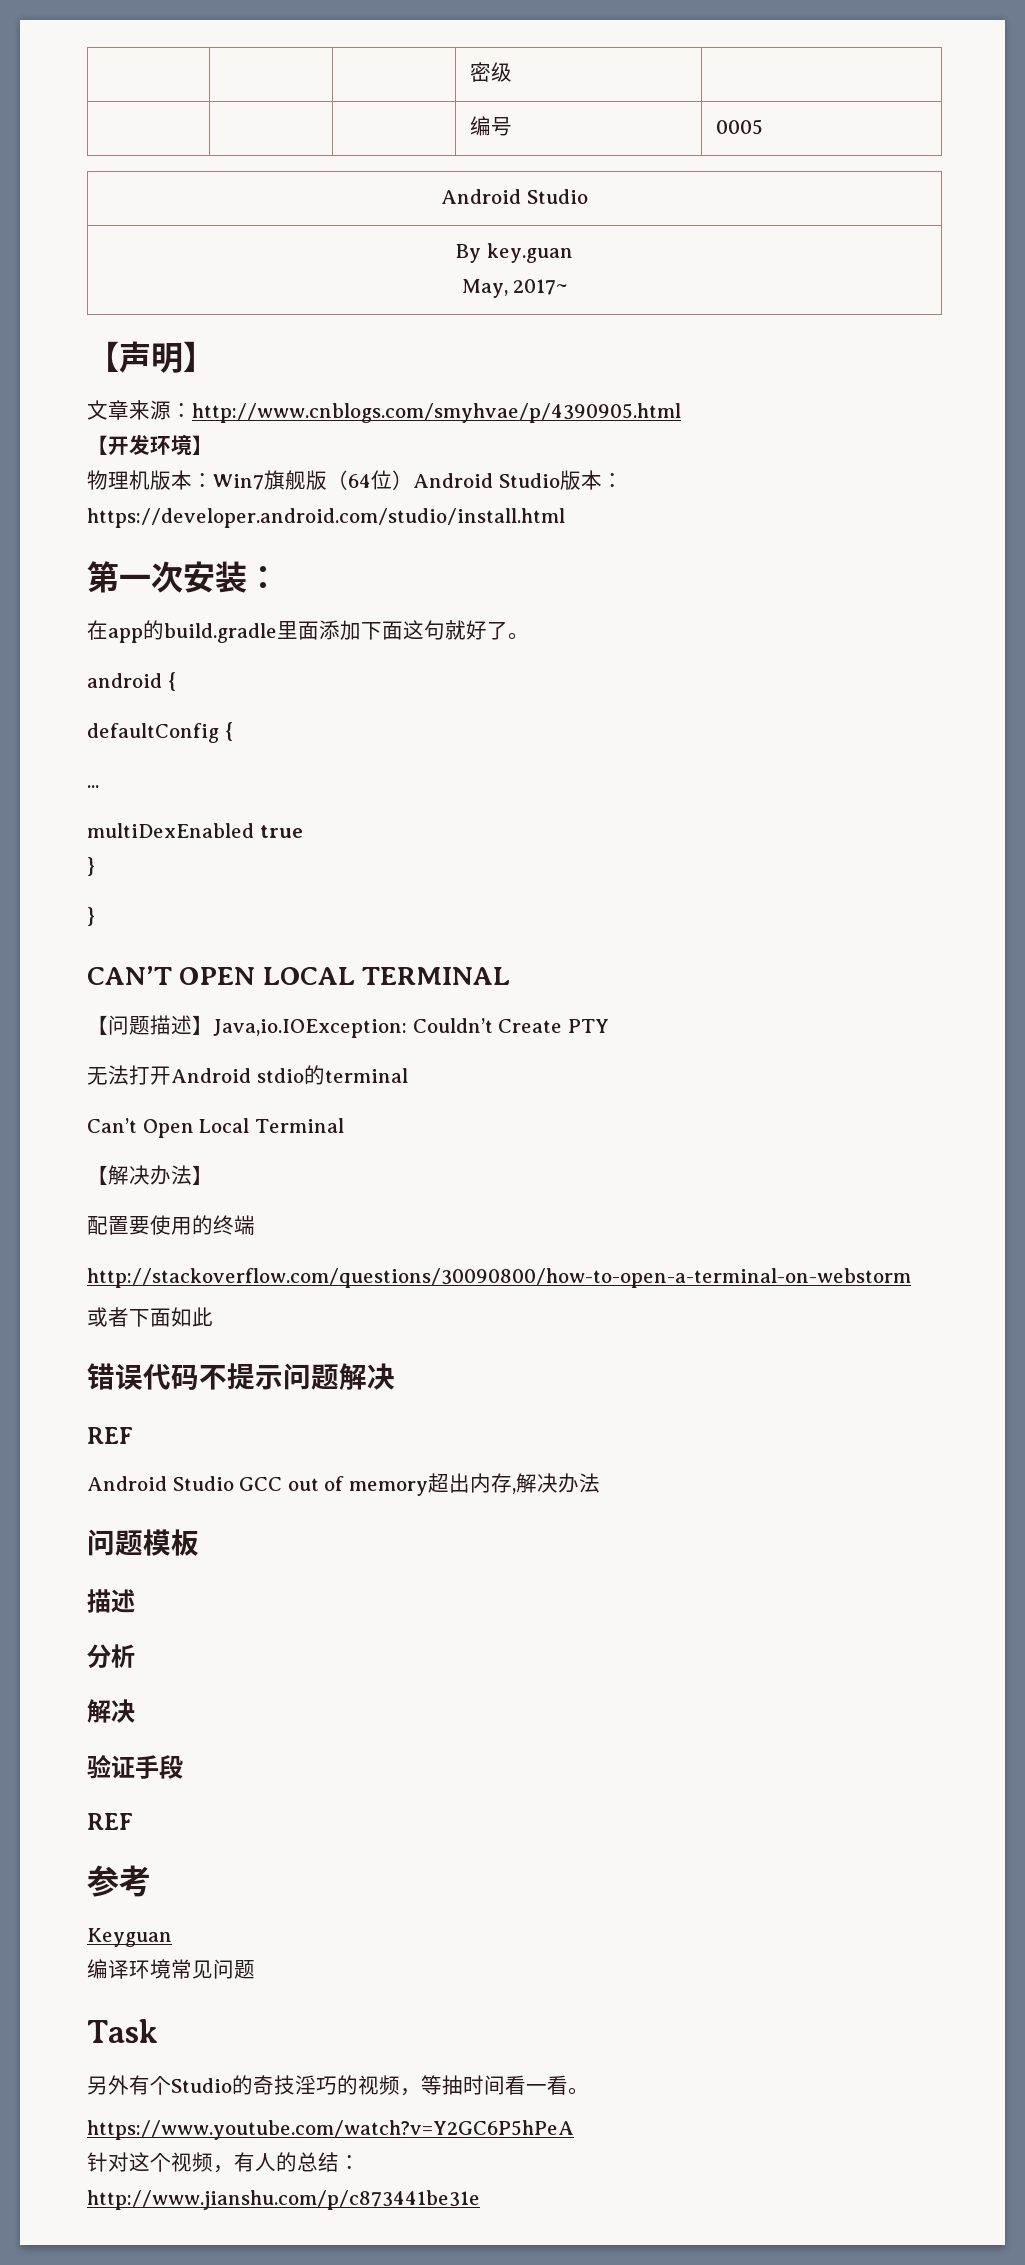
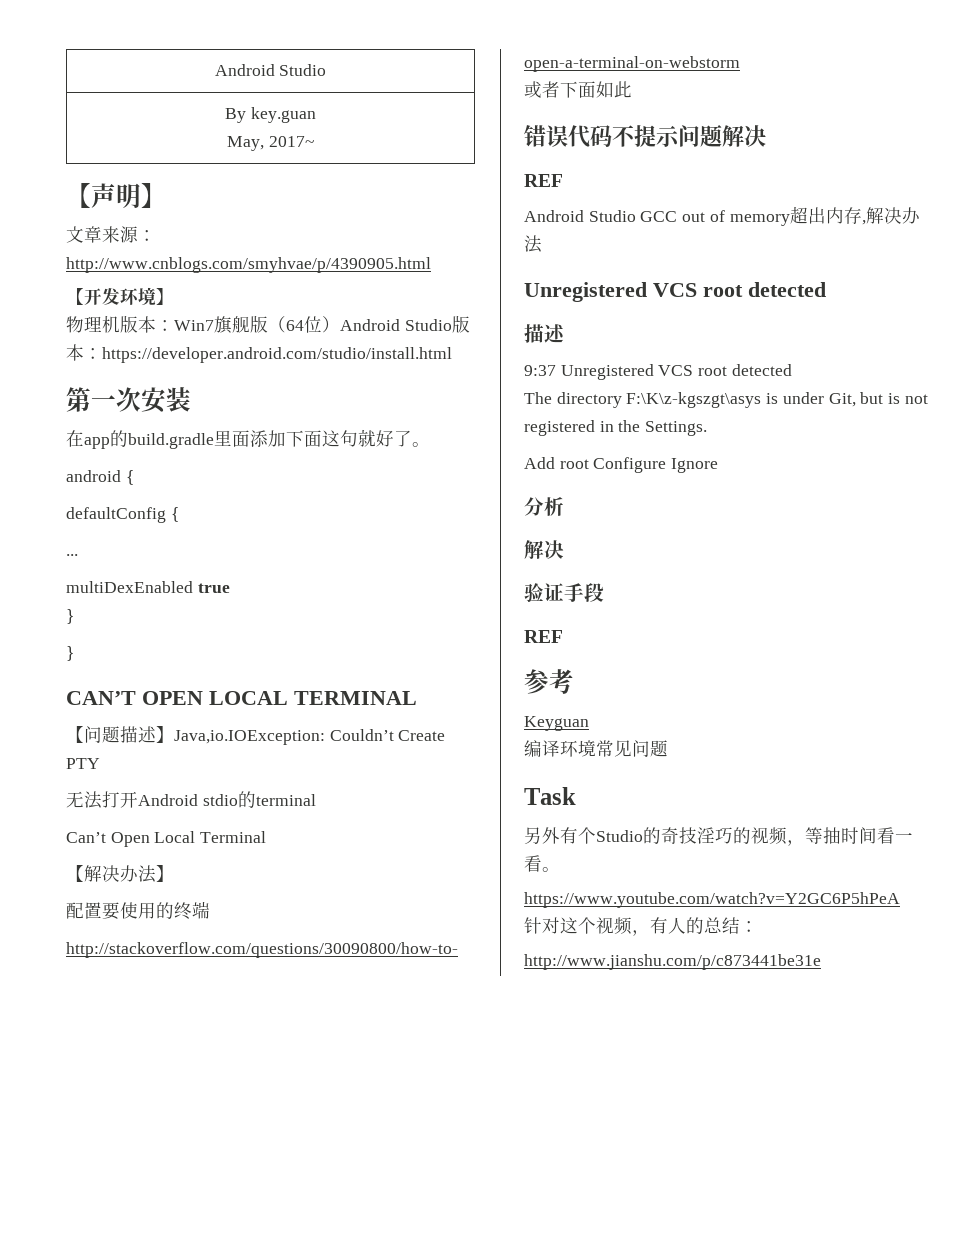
- | | | 密级 |
- | | | 编号 | 0005
- 第一次安装：
+ 第一次安装
  Android Studio GCC out of memory超出内存,解决办法
- 问题模板
+ Unregistered VCS root detected
  描述
+ 9:37 Unregistered VCS root detected
+ The directory F:\K\z-kgszgt\asys is under Git, but is not registered in the Settings.
+ Add root Configure Ignore

